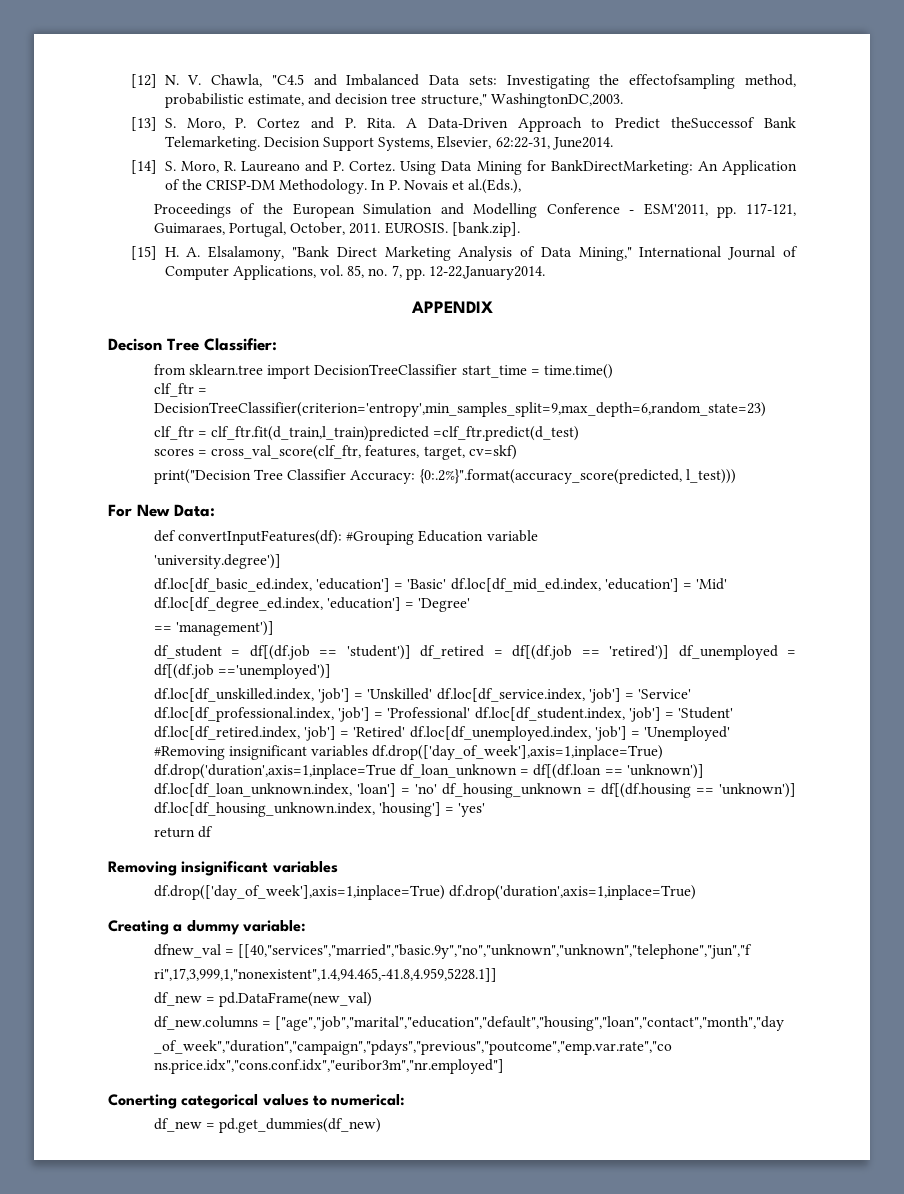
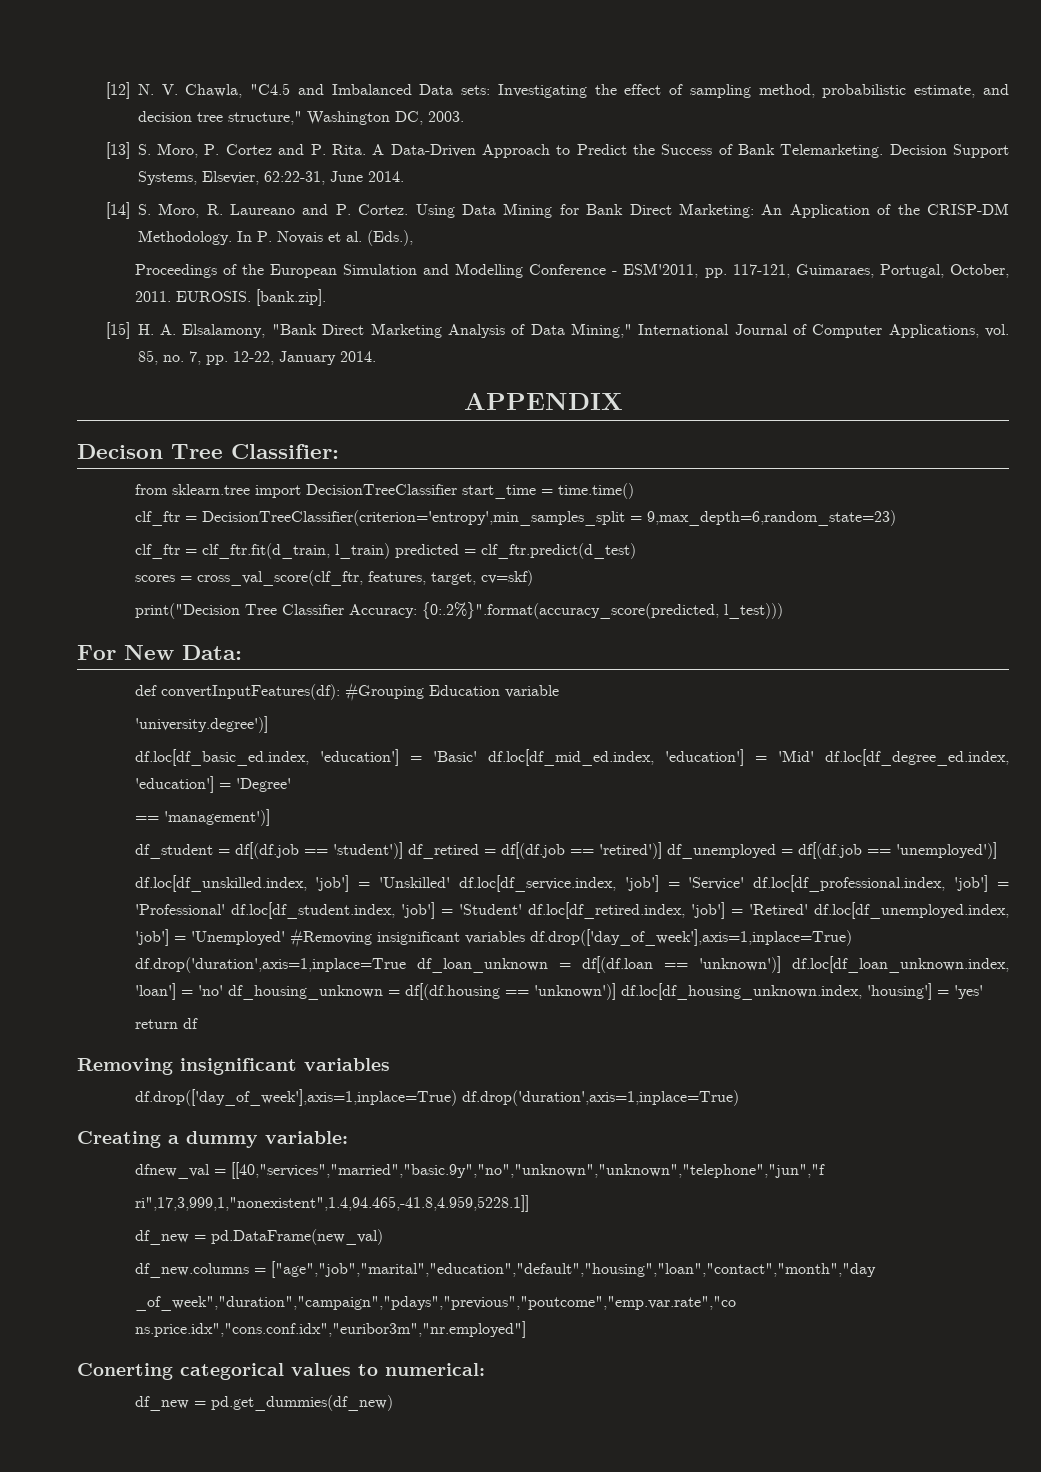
- [12] N. V. Chawla, "C4.5 and Imbalanced Data sets: Investigating the effectofsampling method, probabilistic estimate, and decision tree structure," WashingtonDC,2003.
+ [12] N. V. Chawla, "C4.5 and Imbalanced Data sets: Investigating the effect of sampling method, probabilistic estimate, and decision tree structure," Washington DC, 2003.
- A Data-Driven Approach to Predict theSuccessof Bank Telemarketing.
+ A Data-Driven Approach to Predict the Success of Bank Telemarketing.
- Decision Support Systems, Elsevier, 62:22-31, June2014.
+ Decision Support Systems, Elsevier, 62:22-31, June 2014.
- Using Data Mining for BankDirectMarketing: An Application of the CRISP-DM Methodology.
+ Using Data Mining for Bank Direct Marketing: An Application of the CRISP-DM Methodology.
- In P. Novais et al.(Eds.),
+ In P. Novais et al. (Eds.),
- [15] H. A. Elsalamony, "Bank Direct Marketing Analysis of Data Mining," International Journal of Computer Applications, vol. 85, no. 7, pp. 12-22,January2014.
+ [15] H. A. Elsalamony, "Bank Direct Marketing Analysis of Data Mining," International Journal of Computer Applications, vol. 85, no. 7, pp. 12-22, January 2014.
- clf_ftr = DecisionTreeClassifier(criterion='entropy',min_samples_split=9,max_depth=6,random_state=23)
- clf_ftr = clf_ftr.fit(d_train,l_train)predicted =clf_ftr.predict(d_test)
+ clf_ftr = DecisionTreeClassifier(criterion='entropy',min_samples_split = 9,max_depth=6,random_state=23)
+ clf_ftr = clf_ftr.fit(d_train, l_train) predicted = clf_ftr.predict(d_test)
- df_student = df[(df.job == 'student')] df_retired = df[(df.job == 'retired')] df_unemployed = df[(df.job =='unemployed')]
+ df_student = df[(df.job == 'student')] df_retired = df[(df.job == 'retired')] df_unemployed = df[(df.job == 'unemployed')]

